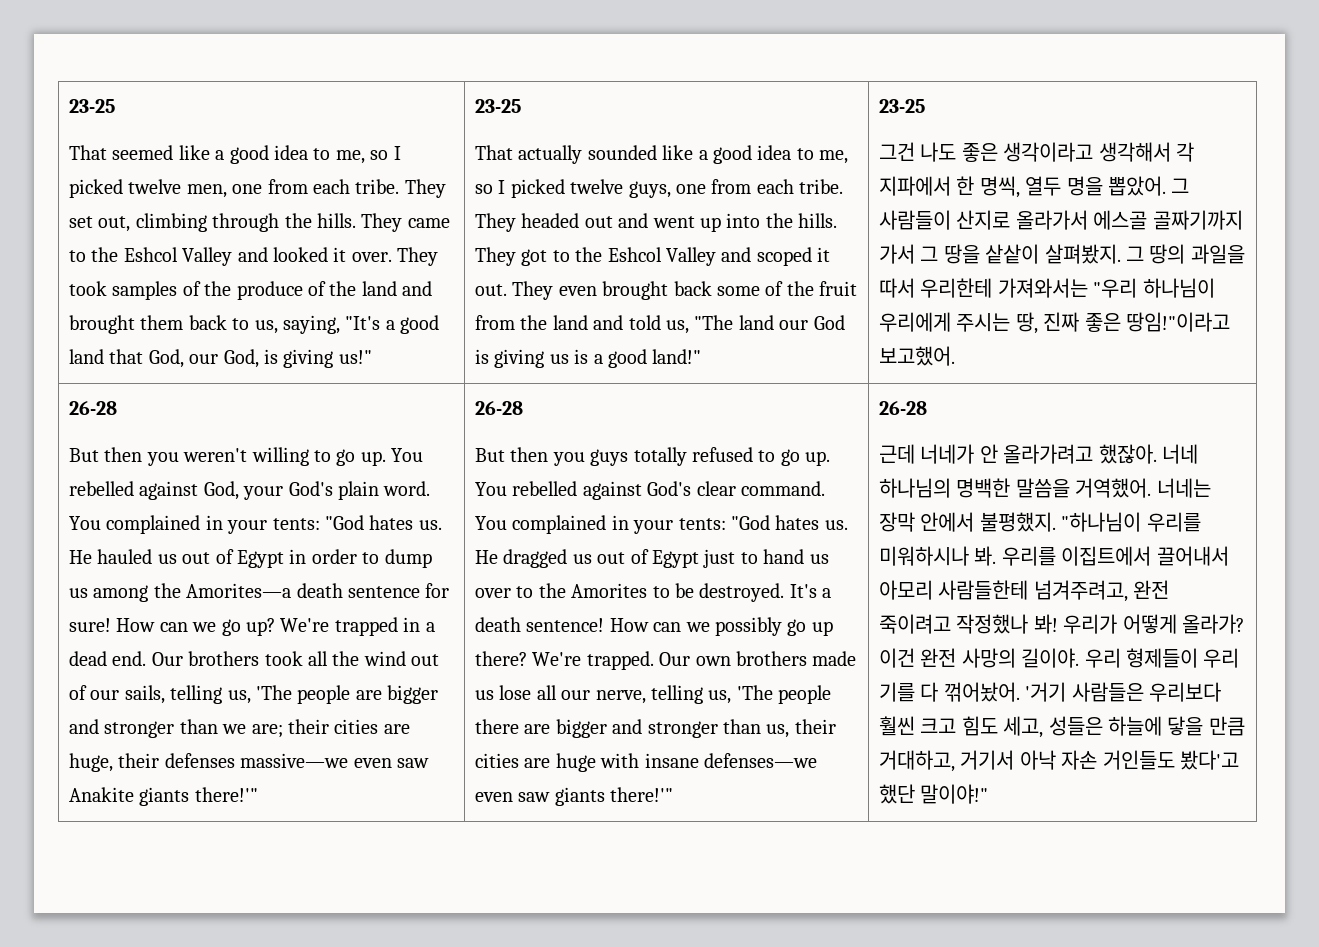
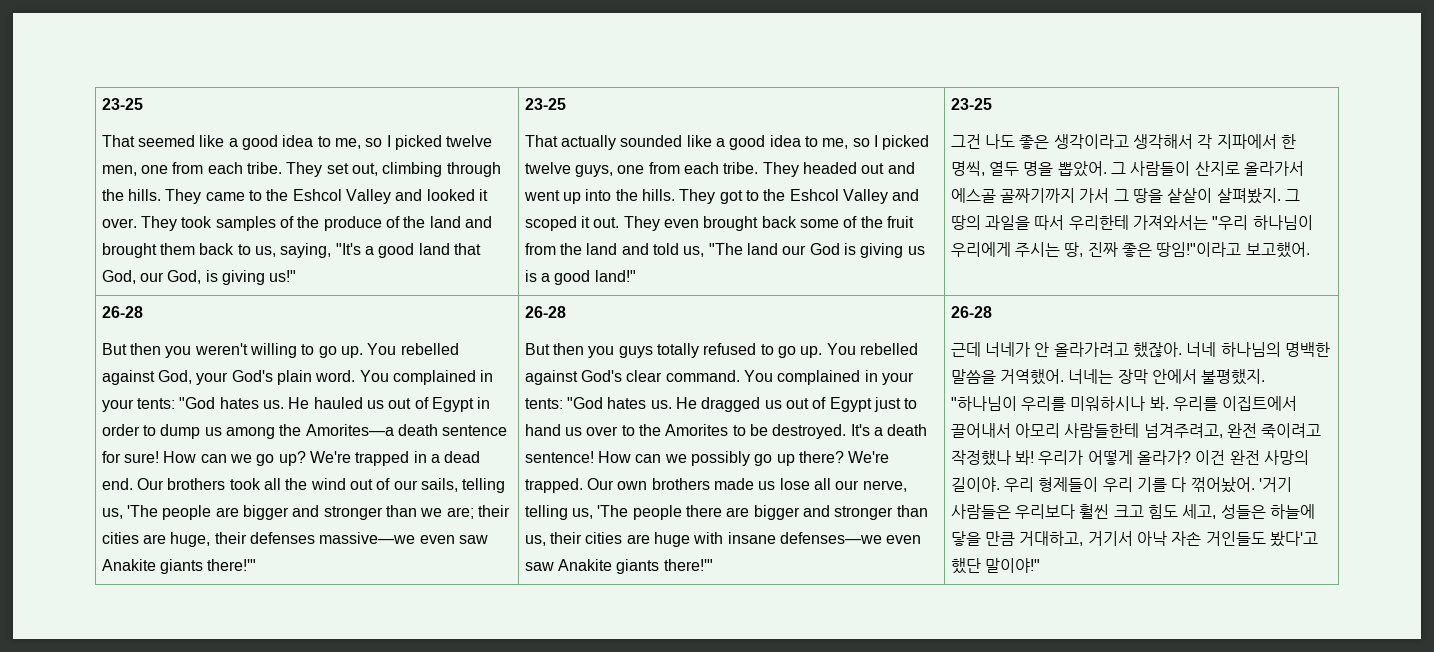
- Our own brothers made us lose all our nerve, telling us, 'The people there are bigger and stronger than us, their cities are huge with insane defenses—we even saw giants there!'"
+ Our own brothers made us lose all our nerve, telling us, 'The people there are bigger and stronger than us, their cities are huge with insane defenses—we even saw Anakite giants there!'"

